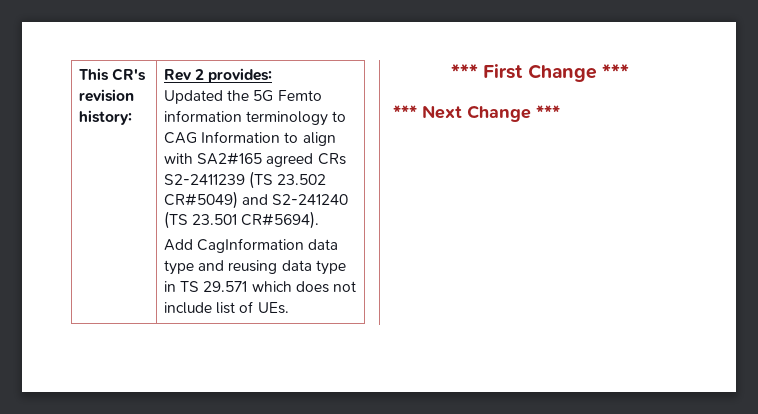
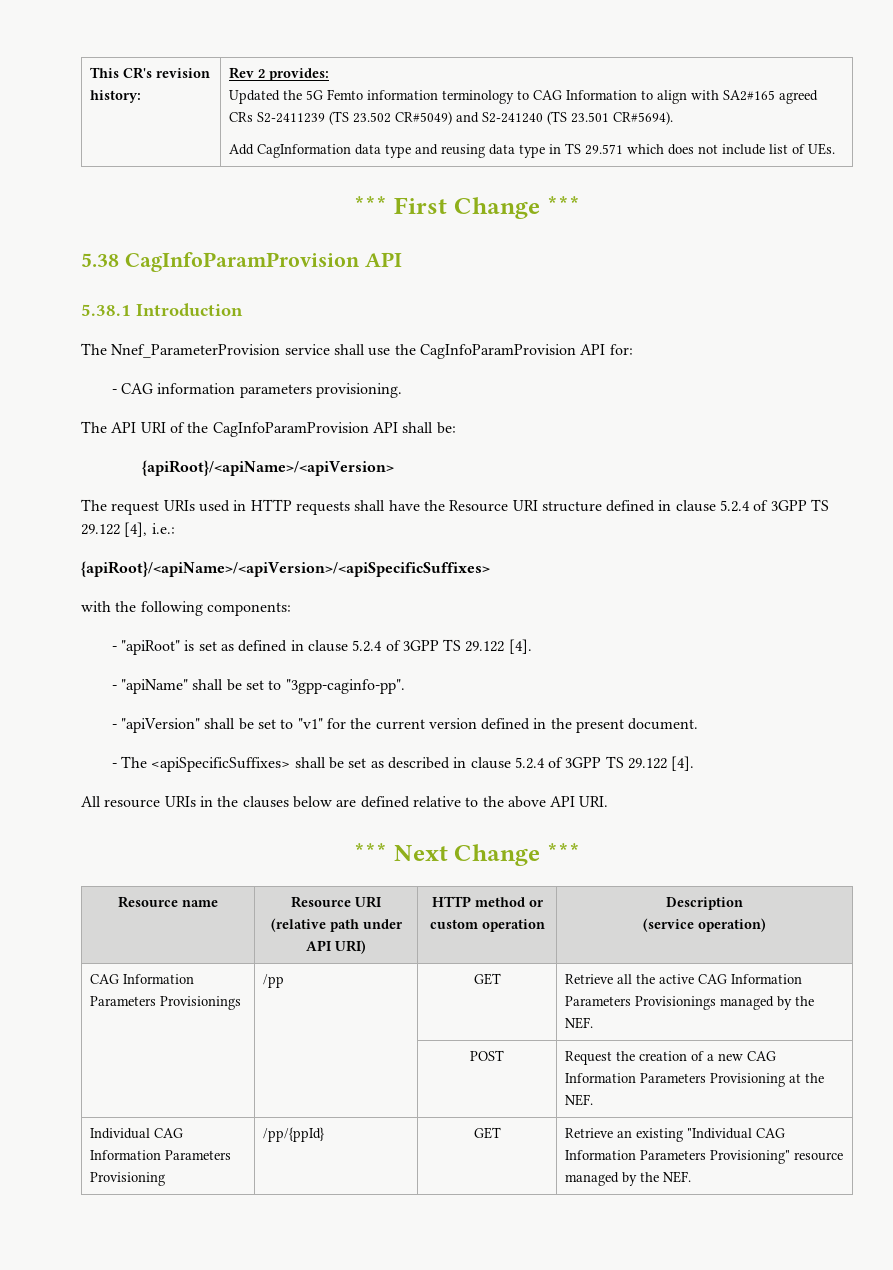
+ 5.38 CagInfoParamProvision API
+ 5.38.1 Introduction
+ The Nnef_ParameterProvision service shall use the CagInfoParamProvision API for:
+ - CAG information parameters provisioning.
+ The API URI of the CagInfoParamProvision API shall be:
+ {apiRoot}/<apiName>/<apiVersion>
+ The request URIs used in HTTP requests shall have the Resource URI structure defined in clause 5.2.4 of 3GPP TS 29.122 [4], i.e.:
+ {apiRoot}/<apiName>/<apiVersion>/<apiSpecificSuffixes>
+ with the following components:
+ - "apiRoot" is set as defined in clause 5.2.4 of 3GPP TS 29.122 [4].
+ - "apiName" shall be set to "3gpp-caginfo-pp".
+ - "apiVersion" shall be set to "v1" for the current version defined in the present document.
+ - The <apiSpecificSuffixes> shall be set as described in clause 5.2.4 of 3GPP TS 29.122 [4].
+ All resource URIs in the clauses below are defined relative to the above API URI.
  *** Next Change ***
+ Resource name | Resource URI (relative path under API URI) | HTTP method or custom operation | Description
+ (service operation)
+ CAG Information Parameters Provisionings | /pp | GET | Retrieve all the active CAG Information Parameters Provisionings managed by the NEF.
+ | | POST | Request the creation of a new CAG Information Parameters Provisioning at the NEF.
+ Individual CAG Information Parameters Provisioning | /pp/{ppId} | GET | Retrieve an existing "Individual CAG Information Parameters Provisioning" resource managed by the NEF.

